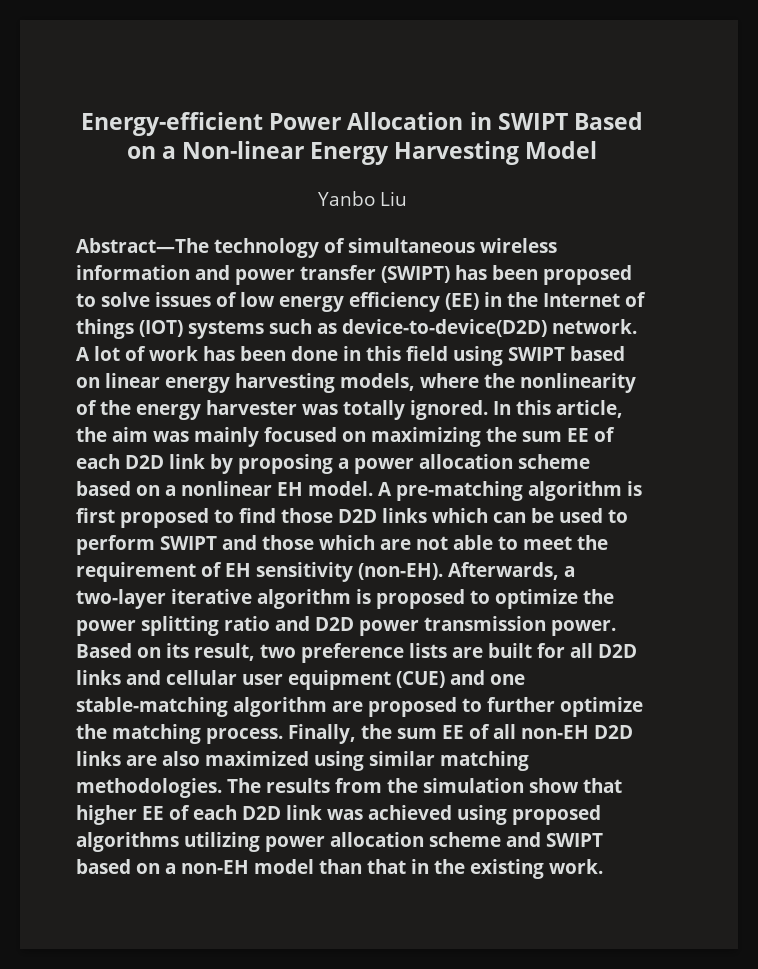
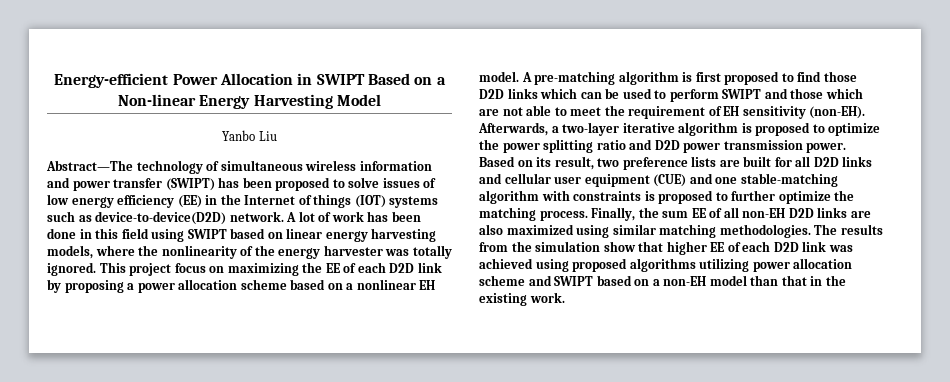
- In this article, the aim was mainly focused on maximizing the sum EE of each D2D link by proposing a power allocation scheme based on a nonlinear EH model.
+ This project focus on maximizing the EE of each D2D link by proposing a power allocation scheme based on a nonlinear EH model.
- Based on its result, two preference lists are built for all D2D links and cellular user equipment (CUE) and one stable-matching algorithm are proposed to further optimize the matching process.
+ Based on its result, two preference lists are built for all D2D links and cellular user equipment (CUE) and one stable-matching algorithm with constraints is proposed to further optimize the matching process.

